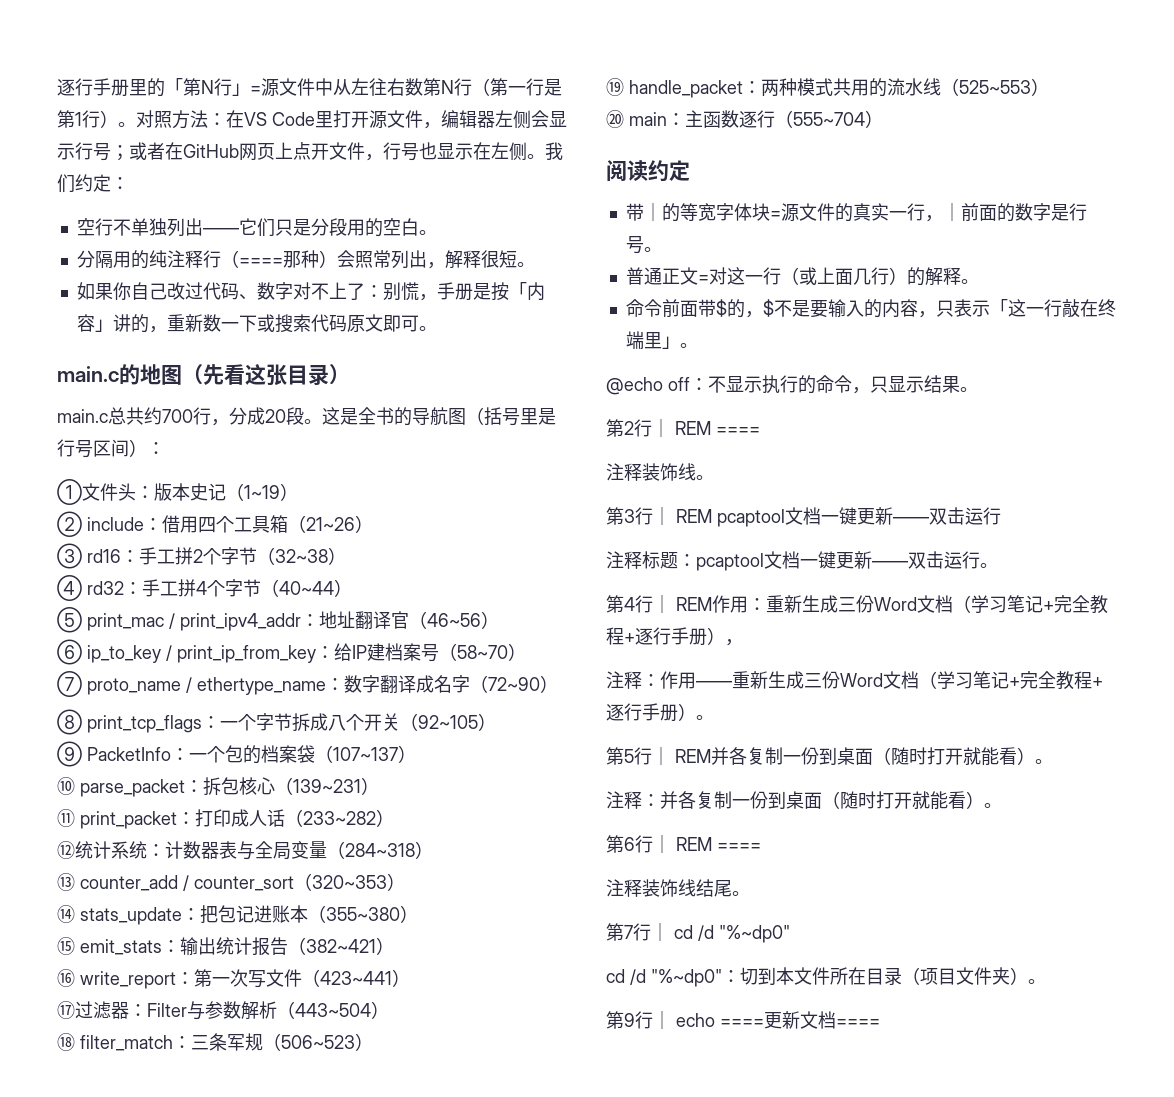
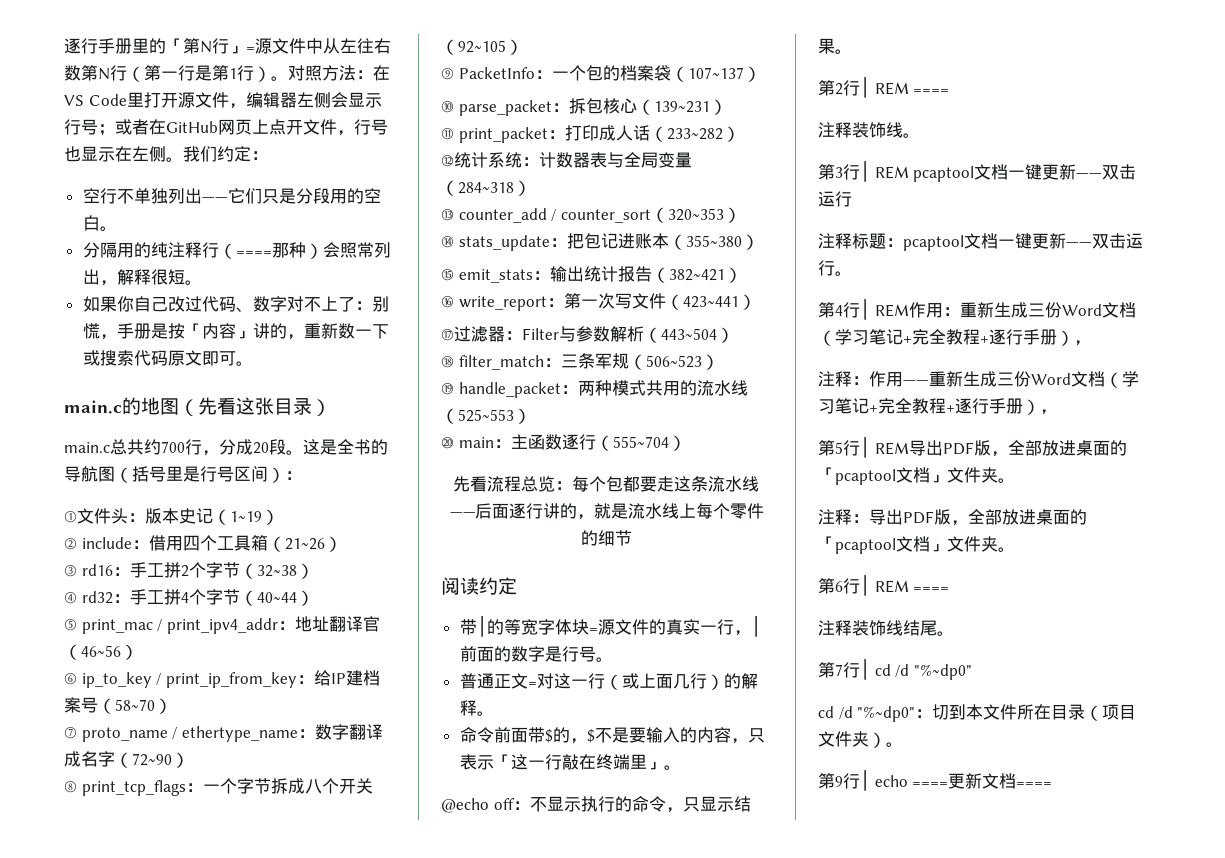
+ 先看流程总览：每个包都要走这条流水线——后面逐行讲的，就是流水线上每个零件的细节
- 注释：作用——重新生成三份Word文档（学习笔记+完全教程+逐行手册）。
+ 注释：作用——重新生成三份Word文档（学习笔记+完全教程+逐行手册），
- 第5行│ REM并各复制一份到桌面（随时打开就能看）。
- 注释：并各复制一份到桌面（随时打开就能看）。
+ 第5行│ REM导出PDF版，全部放进桌面的「pcaptool文档」文件夹。
+ 注释：导出PDF版，全部放进桌面的「pcaptool文档」文件夹。

